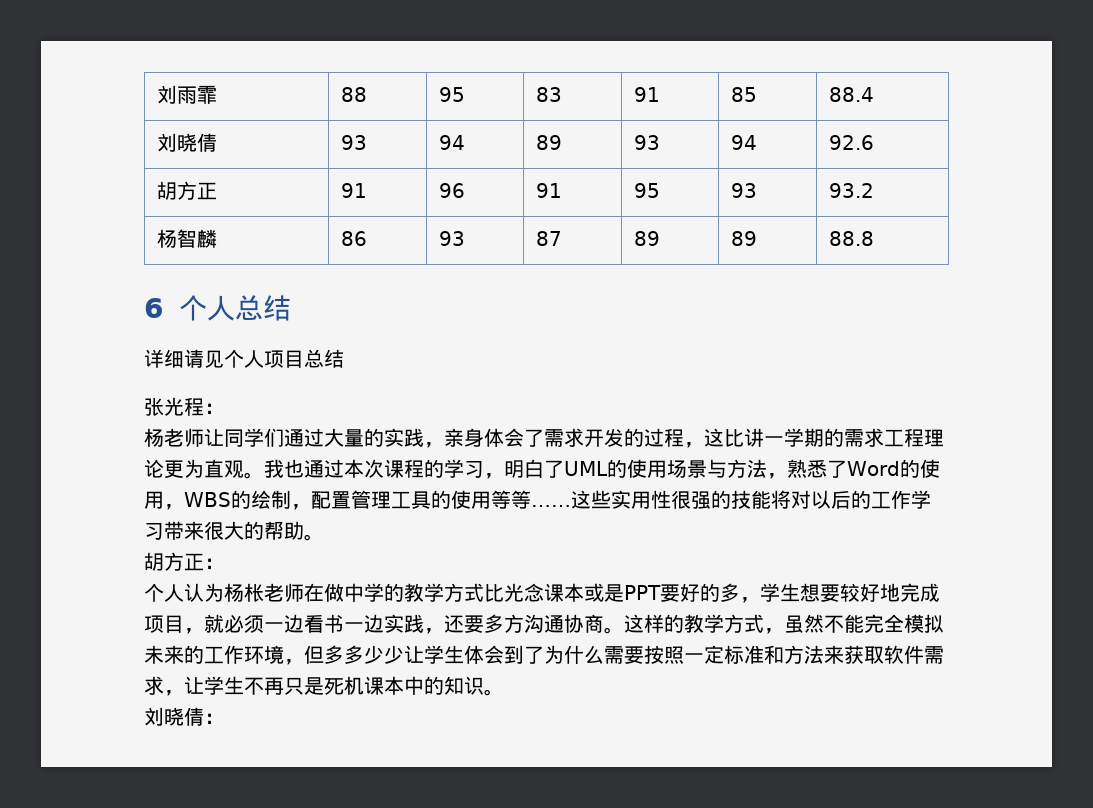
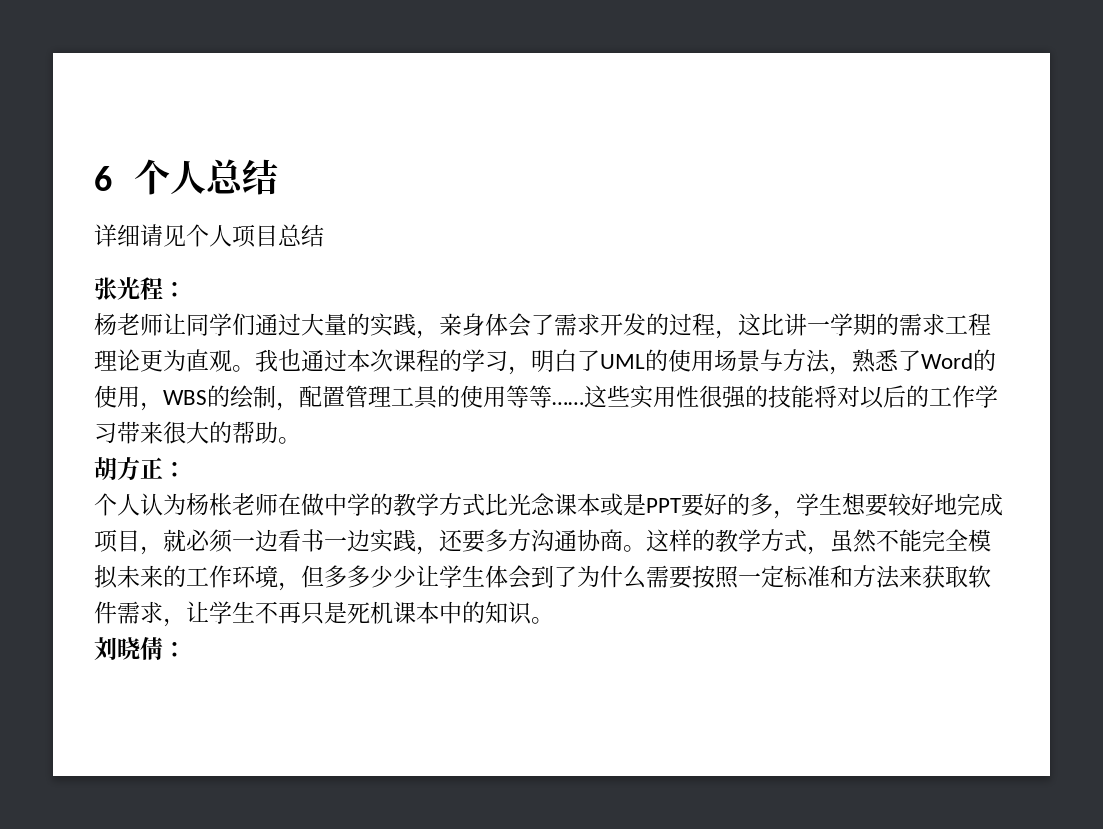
- 刘雨霏 | 88 | 95 | 83 | 91 | 85 | 88.4
- 刘晓倩 | 93 | 94 | 89 | 93 | 94 | 92.6
- 胡方正 | 91 | 96 | 91 | 95 | 93 | 93.2
- 杨智麟 | 86 | 93 | 87 | 89 | 89 | 88.8

